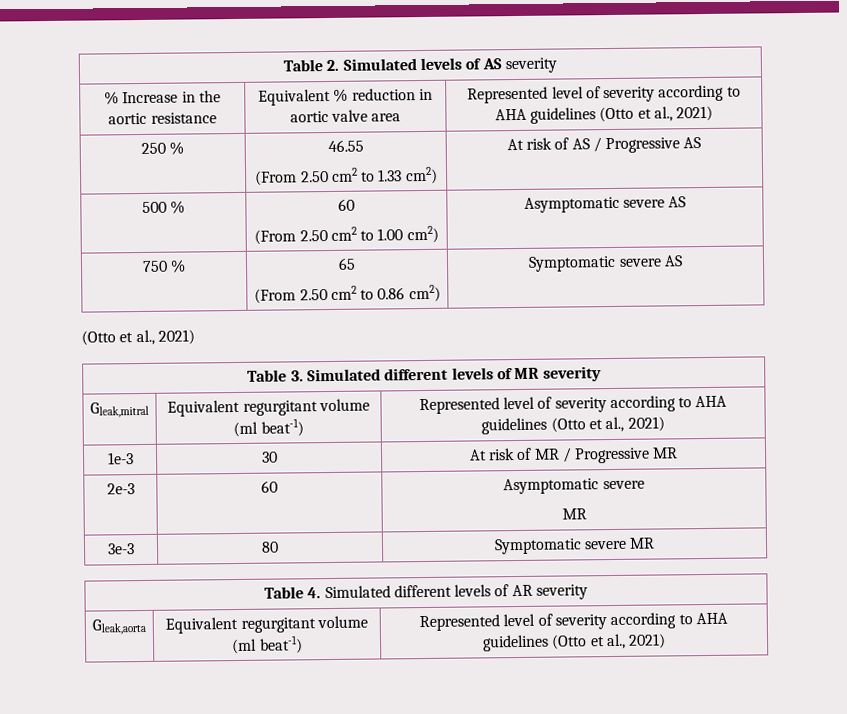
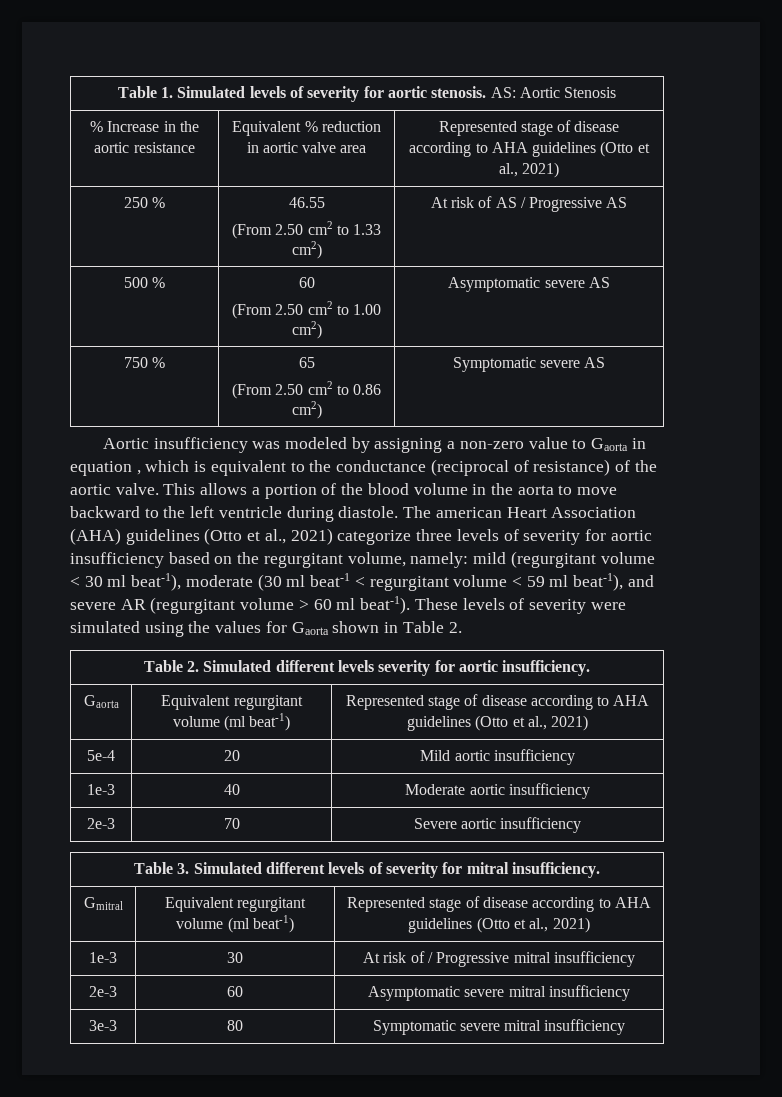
- Table 2. Simulated levels of AS severity
+ Table 1. Simulated levels of severity for aortic stenosis. AS: Aortic Stenosis
- % Increase in the aortic resistance | Equivalent % reduction in aortic valve area | Represented level of severity according to AHA guidelines (Otto et al., 2021)
+ % Increase in the aortic resistance | Equivalent % reduction in aortic valve area | Represented stage of disease according to AHA guidelines (Otto et al., 2021)
  750 % | 65
  (From 2.50 cm2 to 0.86 cm2) | Symptomatic severe AS
- (Otto et al., 2021)
- Table 3. Simulated different levels of MR severity
- Gleak,mitral | Equivalent regurgitant volume (ml beat-1) | Represented level of severity according to AHA guidelines (Otto et al., 2021)
+ Aortic insufficiency was modeled by assigning a non-zero value to Gaorta in equation , which is equivalent to the conductance (reciprocal of resistance) of the aortic valve. This allows a portion of the blood volume in the aorta to move backward to the left ventricle during diastole. The american Heart Association (AHA) guidelines (Otto et al., 2021) categorize three levels of severity for aortic insufficiency based on the regurgitant volume, namely: mild (regurgitant volume < 30 ml beat-1), moderate (30 ml beat-1 < regurgitant volume < 59 ml beat-1), and severe AR (regurgitant volume > 60 ml beat-1). These levels of severity were simulated using the values for Gaorta shown in Table 2.
+ Table 2. Simulated different levels severity for aortic insufficiency.
+ Gaorta | Equivalent regurgitant volume (ml beat-1) | Represented stage of disease according to AHA guidelines (Otto et al., 2021)
+ 5e-4 | 20 | Mild aortic insufficiency
+ 1e-3 | 40 | Moderate aortic insufficiency
+ 2e-3 | 70 | Severe aortic insufficiency
+ Table 3. Simulated different levels of severity for mitral insufficiency.
+ Gmitral | Equivalent regurgitant volume (ml beat-1) | Represented stage of disease according to AHA guidelines (Otto et al., 2021)
- 1e-3 | 30 | At risk of MR / Progressive MR
+ 1e-3 | 30 | At risk of / Progressive mitral insufficiency
- 2e-3 | 60 | Asymptomatic severe
- MR
+ 2e-3 | 60 | Asymptomatic severe mitral insufficiency
- 3e-3 | 80 | Symptomatic severe MR
- Table 4. Simulated different levels of AR severity
- Gleak,aorta | Equivalent regurgitant volume (ml beat-1) | Represented level of severity according to AHA guidelines (Otto et al., 2021)
+ 3e-3 | 80 | Symptomatic severe mitral insufficiency

